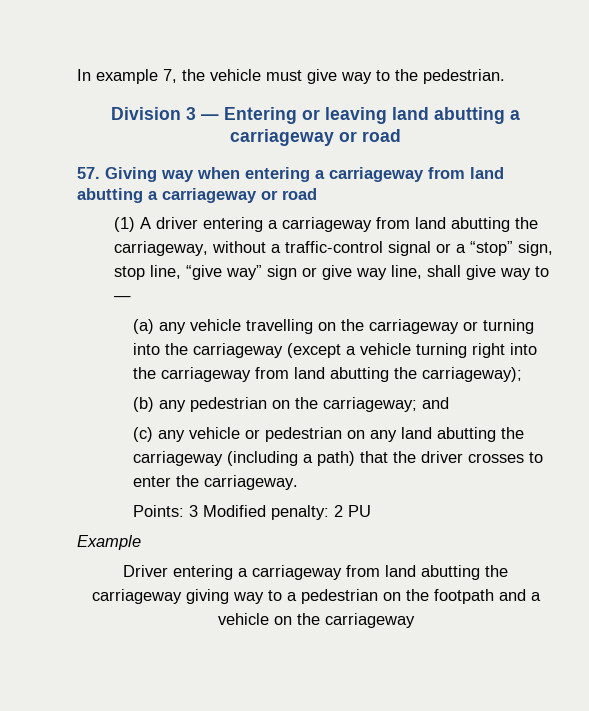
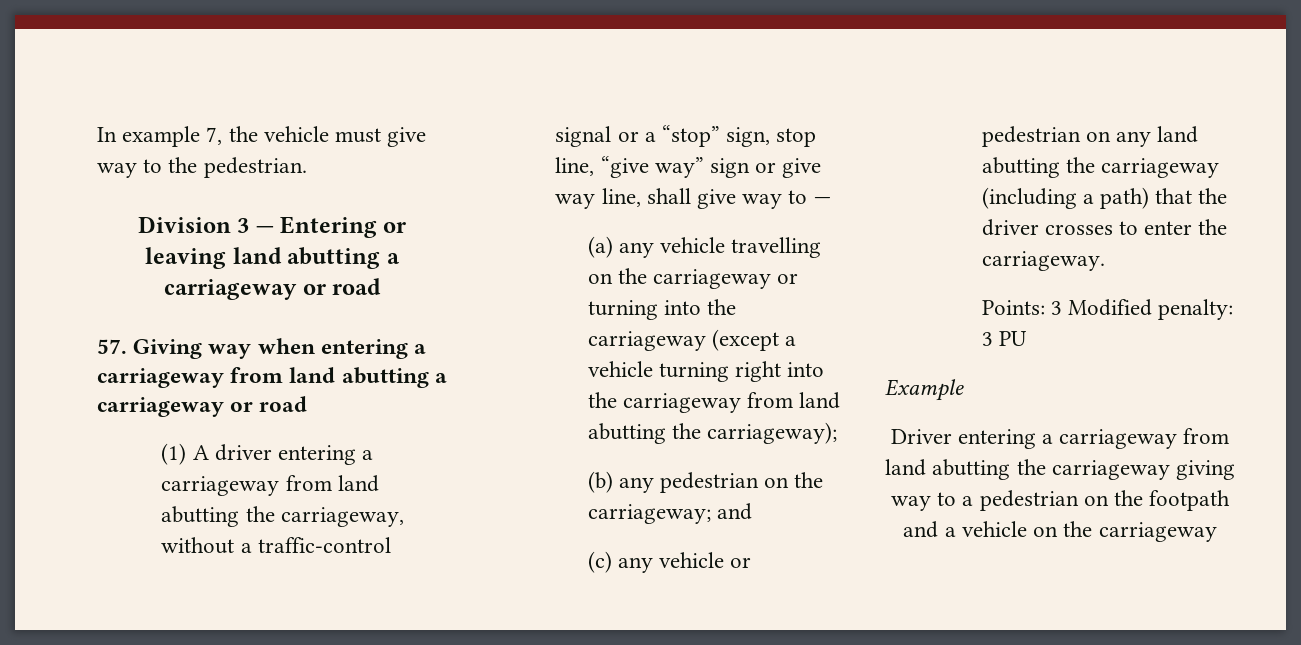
- Points: 3 Modified penalty: 2 PU
+ Points: 3 Modified penalty: 3 PU

